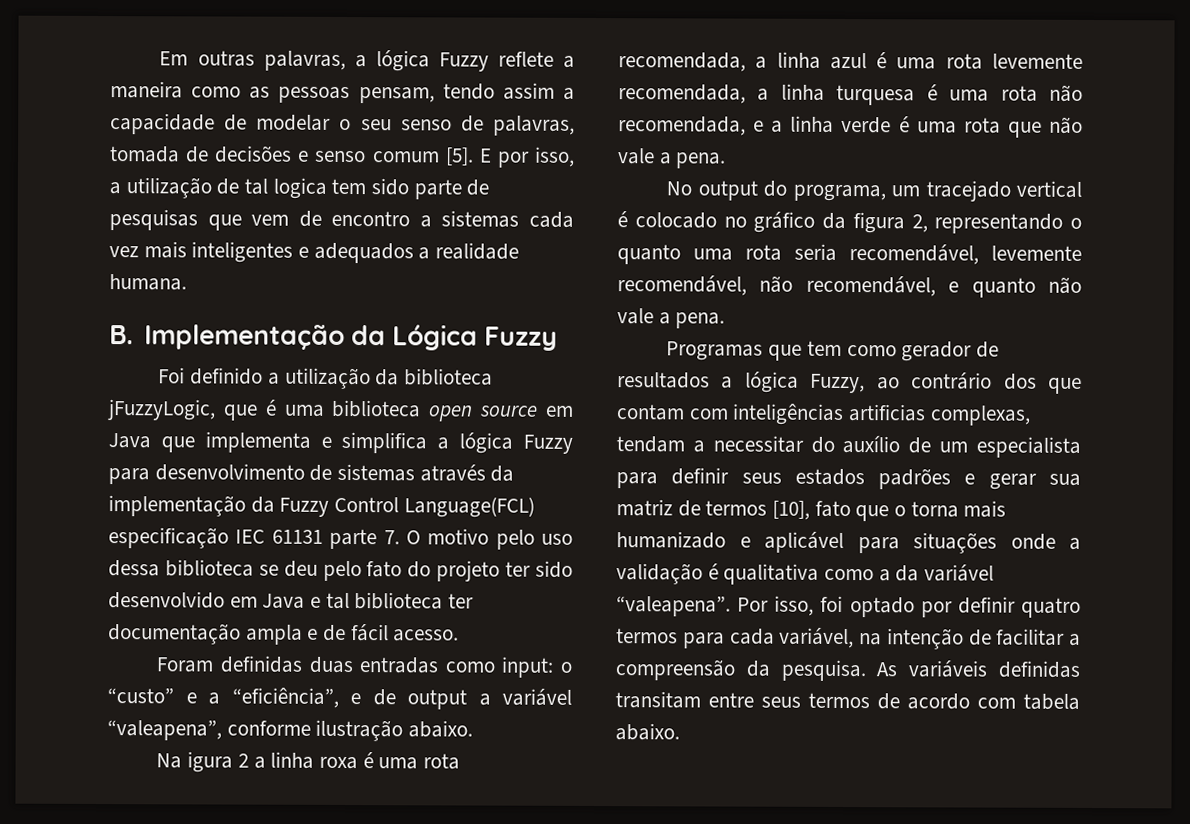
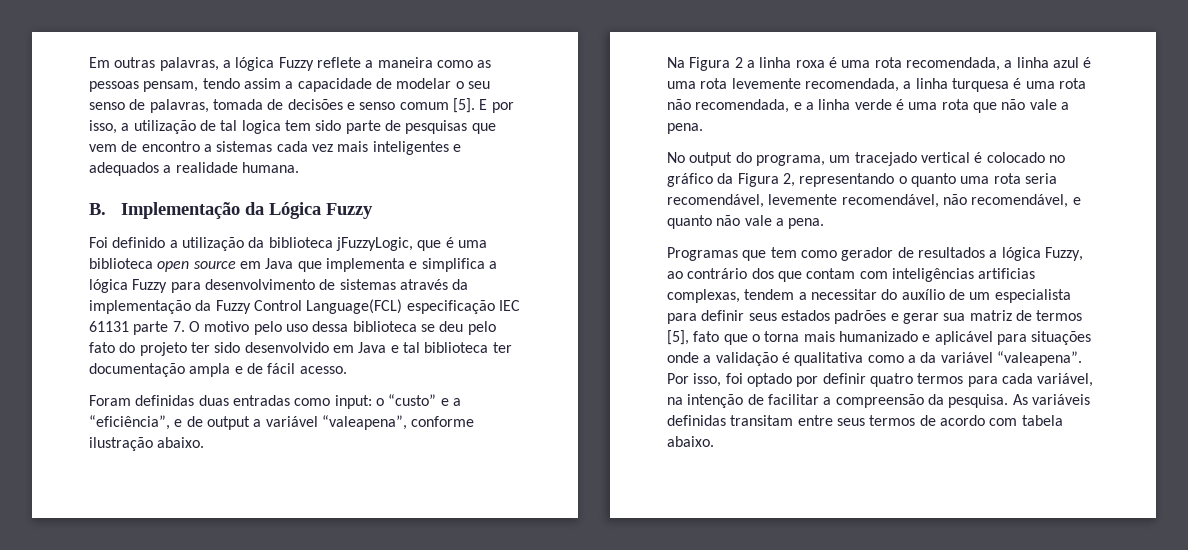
- Na igura 2 a linha roxa é uma rota recomendada, a linha azul é uma rota levemente recomendada, a linha turquesa é uma rota não recomendada, e a linha verde é uma rota que não vale a pena.
+ Na Figura 2 a linha roxa é uma rota recomendada, a linha azul é uma rota levemente recomendada, a linha turquesa é uma rota não recomendada, e a linha verde é uma rota que não vale a pena.
- No output do programa, um tracejado vertical é colocado no gráfico da figura 2, representando o quanto uma rota seria recomendável, levemente recomendável, não recomendável, e quanto não vale a pena.
+ No output do programa, um tracejado vertical é colocado no gráfico da Figura 2, representando o quanto uma rota seria recomendável, levemente recomendável, não recomendável, e quanto não vale a pena.
- Programas que tem como gerador de resultados a lógica Fuzzy, ao contrário dos que contam com inteligências artificias complexas, tendam a necessitar do auxílio de um especialista para definir seus estados padrões e gerar sua matriz de termos [10], fato que o torna mais humanizado e aplicável para situações onde a validação é qualitativa como a da variável “valeapena”.
+ Programas que tem como gerador de resultados a lógica Fuzzy, ao contrário dos que contam com inteligências artificias complexas, tendem a necessitar do auxílio de um especialista para definir seus estados padrões e gerar sua matriz de termos [5], fato que o torna mais humanizado e aplicável para situações onde a validação é qualitativa como a da variável “valeapena”.

